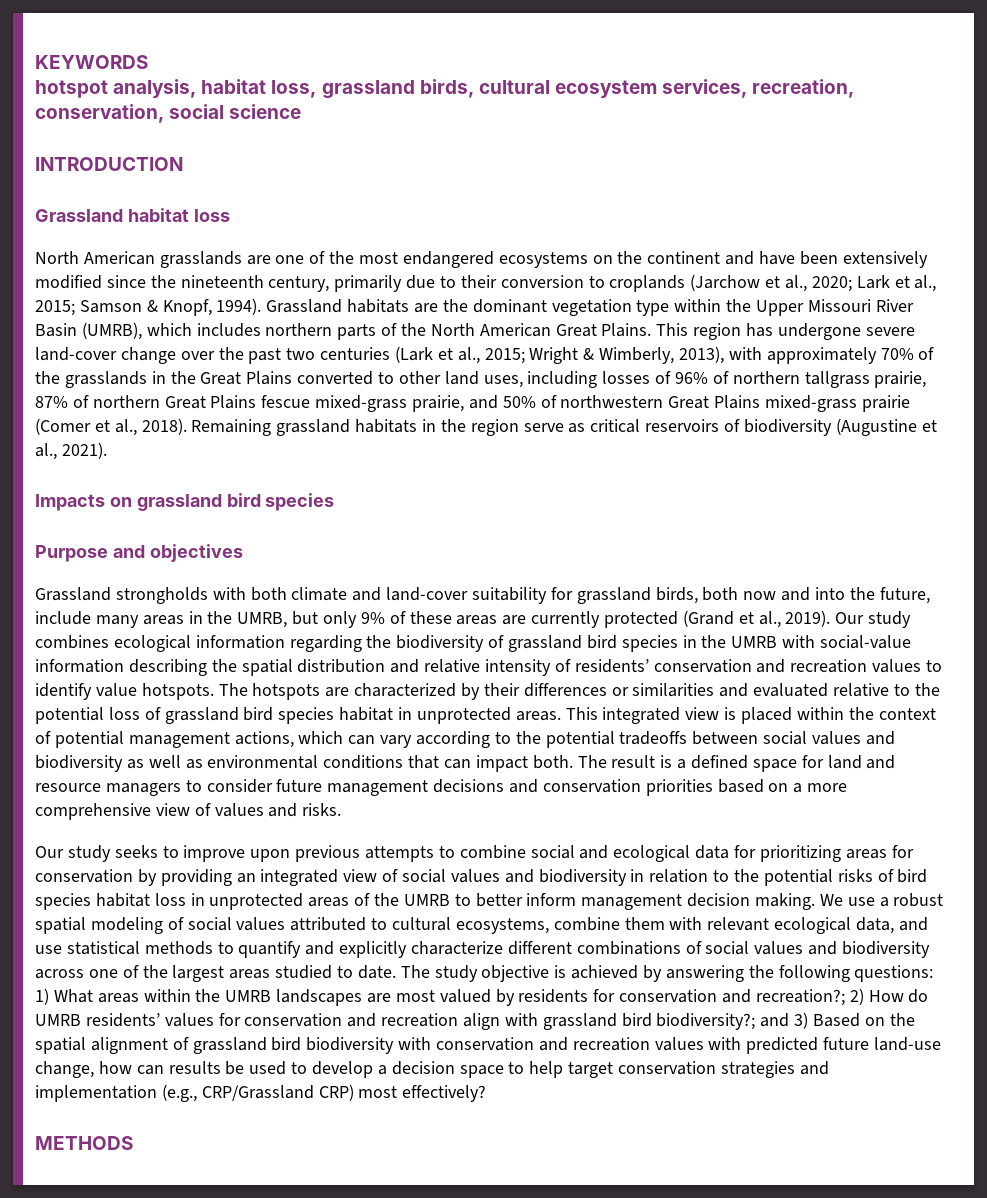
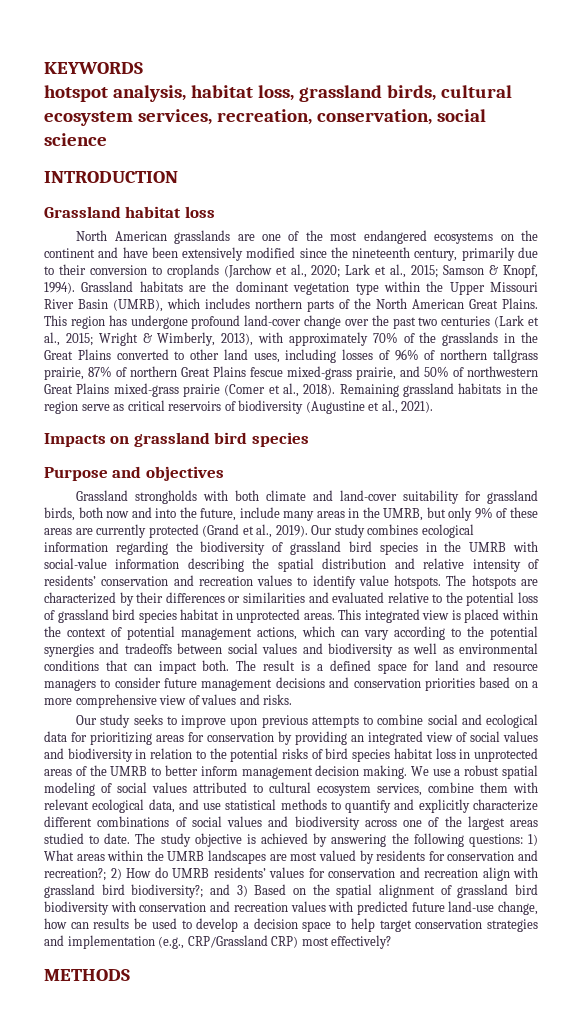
- This region has undergone severe land-cover change over the past two centuries (Lark et al., 2015;
+ This region has undergone profound land-cover change over the past two centuries (Lark et al., 2015;
- This integrated view is placed within the context of potential management actions, which can vary according to the potential tradeoffs between social values and biodiversity as well as environmental conditions that can impact both.
+ This integrated view is placed within the context of potential management actions, which can vary according to the potential synergies and tradeoffs between social values and biodiversity as well as environmental conditions that can impact both.
- We use a robust spatial modeling of social values attributed to cultural ecosystems, combine them with relevant ecological data, and use statistical methods to quantify and explicitly characterize different combinations of social values and biodiversity across one of the largest areas studied to date.
+ We use a robust spatial modeling of social values attributed to cultural ecosystem services, combine them with relevant ecological data, and use statistical methods to quantify and explicitly characterize different combinations of social values and biodiversity across one of the largest areas studied to date.

